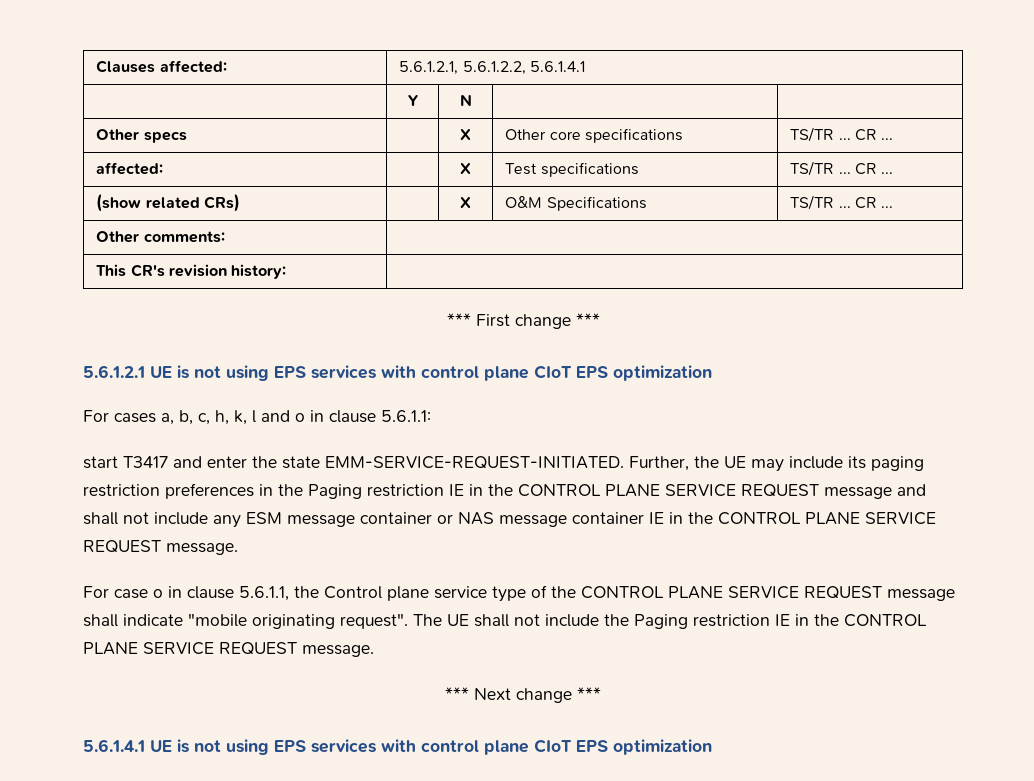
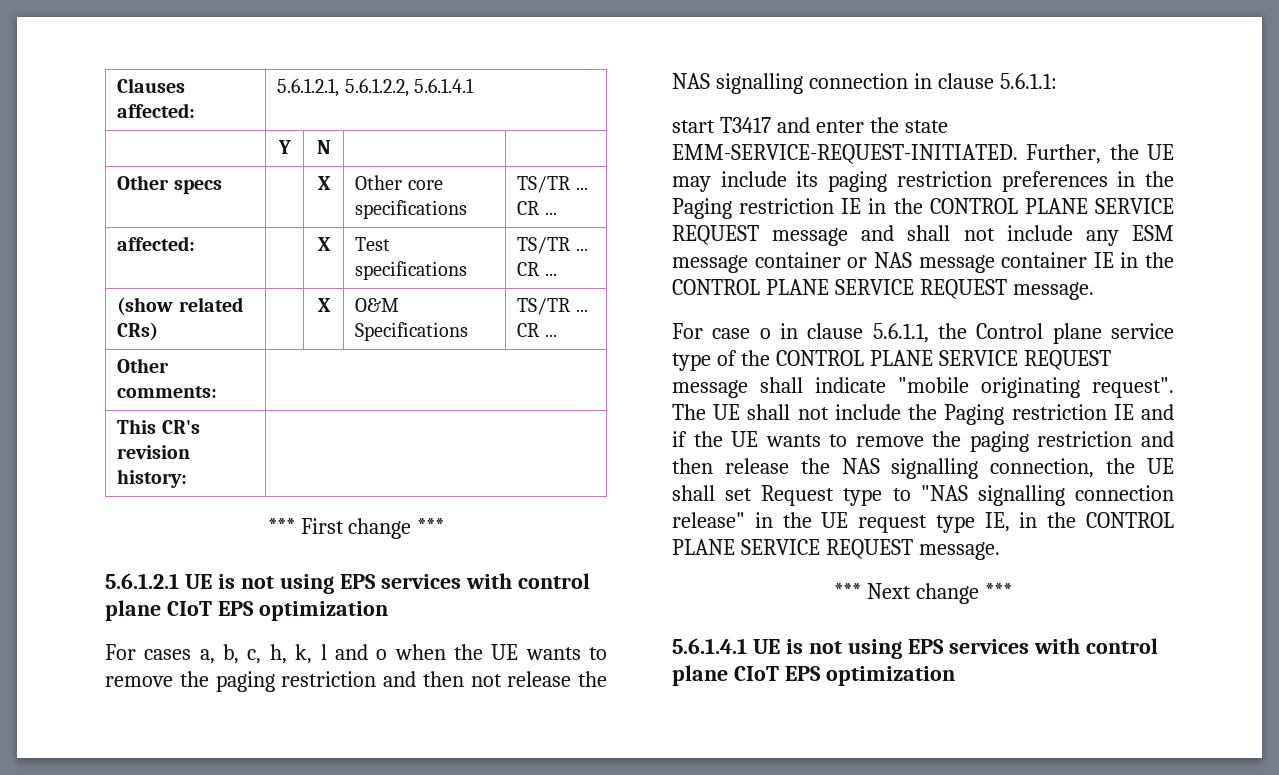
- For cases a, b, c, h, k, l and o in clause 5.6.1.1:
+ For cases a, b, c, h, k, l and o when the UE wants to remove the paging restriction and then not release the NAS signalling connection in clause 5.6.1.1:
- The UE shall not include the Paging restriction IE in the CONTROL PLANE SERVICE REQUEST message.
+ The UE shall not include the Paging restriction IE and if the UE wants to remove the paging restriction and then release the NAS signalling connection, the UE shall set Request type to "NAS signalling connection release" in the UE request type IE, in the CONTROL PLANE SERVICE REQUEST message.

